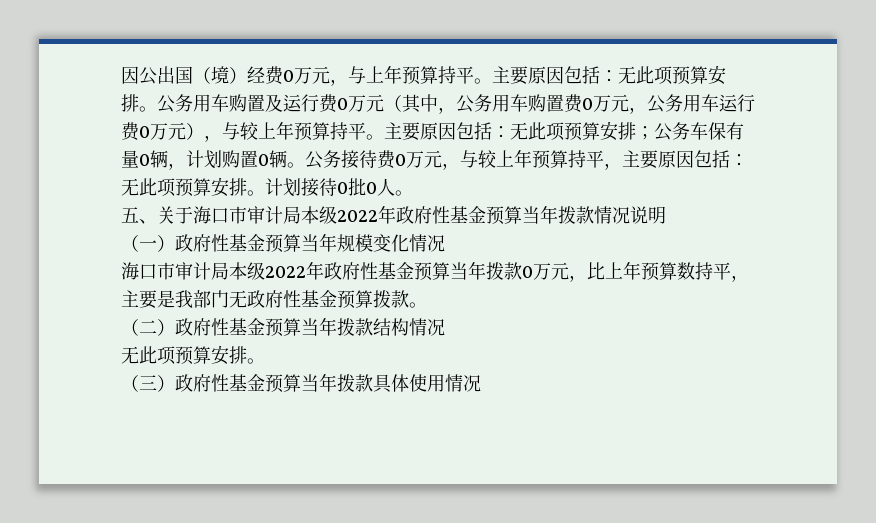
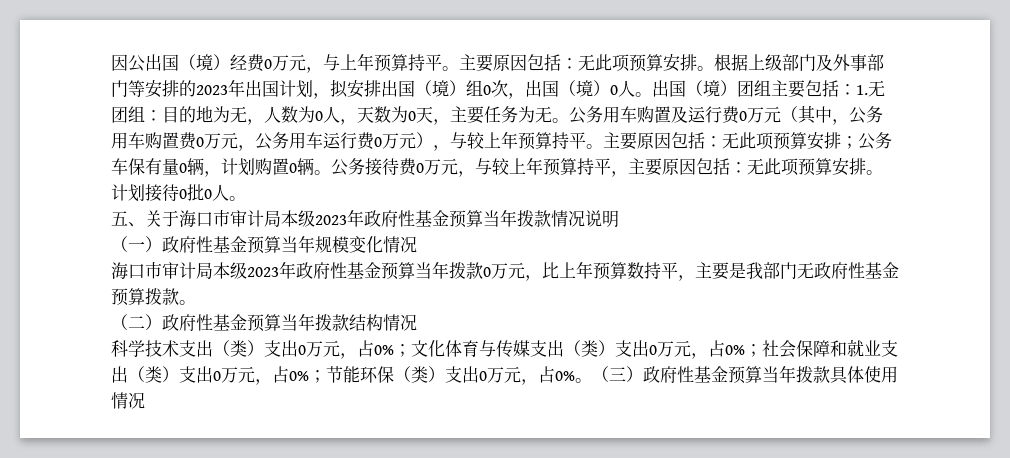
+ 根据上级部门及外事部门等安排的2023年出国计划，拟安排出国（境）组0次，出国（境）0人。出国（境）团组主要包括：1.无团组：目的地为无，人数为0人，天数为0天，主要任务为无。
- 五、关于海口市审计局本级2022年政府性基金预算当年拨款情况说明
+ 五、关于海口市审计局本级2023年政府性基金预算当年拨款情况说明
- 海口市审计局本级2022年政府性基金预算当年拨款0万元，比上年预算数持平，主要是我部门无政府性基金预算拨款。
+ 海口市审计局本级2023年政府性基金预算当年拨款0万元，比上年预算数持平，主要是我部门无政府性基金预算拨款。
  （二）政府性基金预算当年拨款结构情况
- 无此项预算安排。
- （三）政府性基金预算当年拨款具体使用情况
+ 科学技术支出（类）支出0万元，占0%；文化体育与传媒支出（类）支出0万元，占0%；社会保障和就业支出（类）支出0万元，占0%；节能环保（类）支出0万元，占0%。（三）政府性基金预算当年拨款具体使用情况

